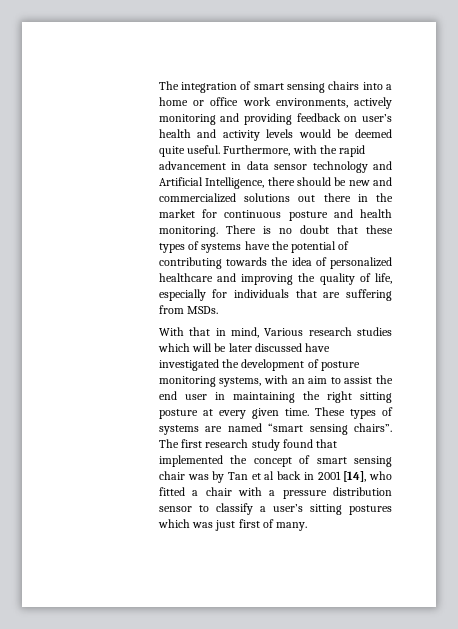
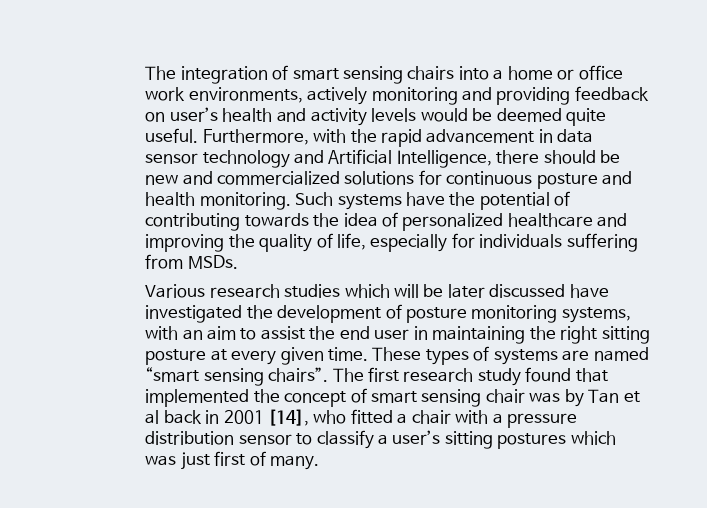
- Furthermore, with the rapid advancement in data sensor technology and Artificial Intelligence, there should be new and commercialized solutions out there in the market for continuous posture and health monitoring.
+ Furthermore, with the rapid advancement in data sensor technology and Artificial Intelligence, there should be new and commercialized solutions for continuous posture and health monitoring.
- There is no doubt that these types of systems have the potential of contributing towards the idea of personalized healthcare and improving the quality of life, especially for individuals that are suffering from MSDs.
+ Such systems have the potential of contributing towards the idea of personalized healthcare and improving the quality of life, especially for individuals suffering from MSDs.
- With that in mind, Various research studies which will be later discussed have investigated the development of posture monitoring systems, with an aim to assist the end user in maintaining the right sitting posture at every given time.
+ Various research studies which will be later discussed have investigated the development of posture monitoring systems, with an aim to assist the end user in maintaining the right sitting posture at every given time.

